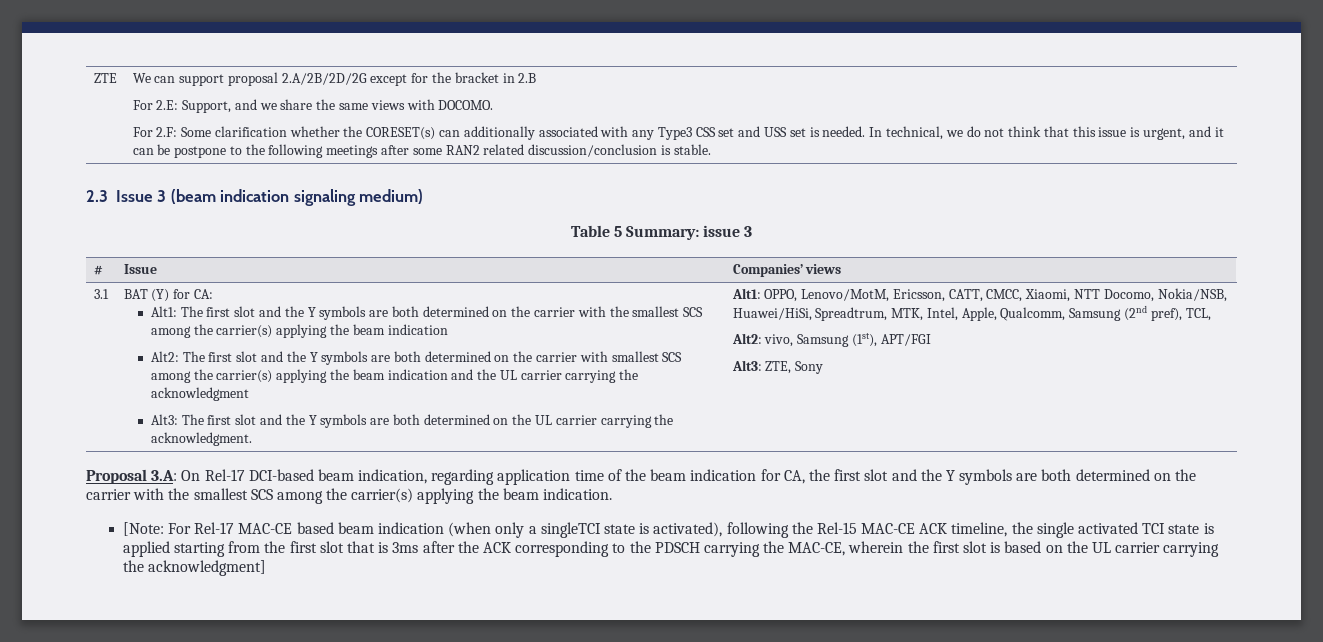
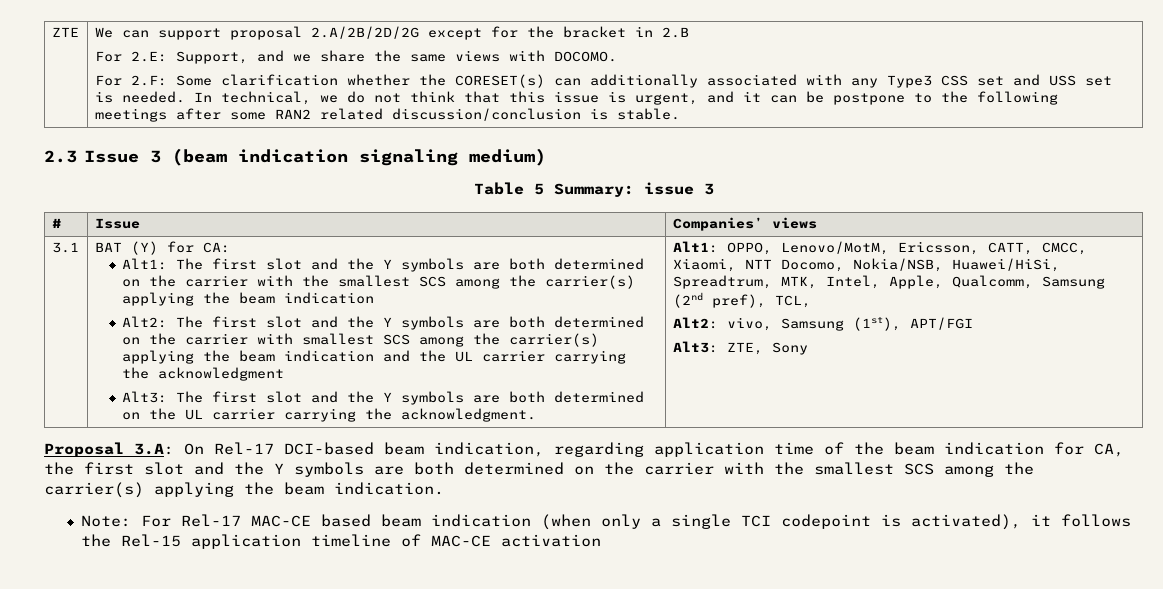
- [Note: For Rel-17 MAC-CE based beam indication (when only a singleTCI state is activated), following the Rel-15 MAC-CE ACK timeline, the single activated TCI state is applied starting from the first slot that is 3ms after the ACK corresponding to the PDSCH carrying the MAC-CE, wherein the first slot is based on the UL carrier carrying the acknowledgment]
+ Note: For Rel-17 MAC-CE based beam indication (when only a single TCI codepoint is activated), it follows the Rel-15 application timeline of MAC-CE activation

